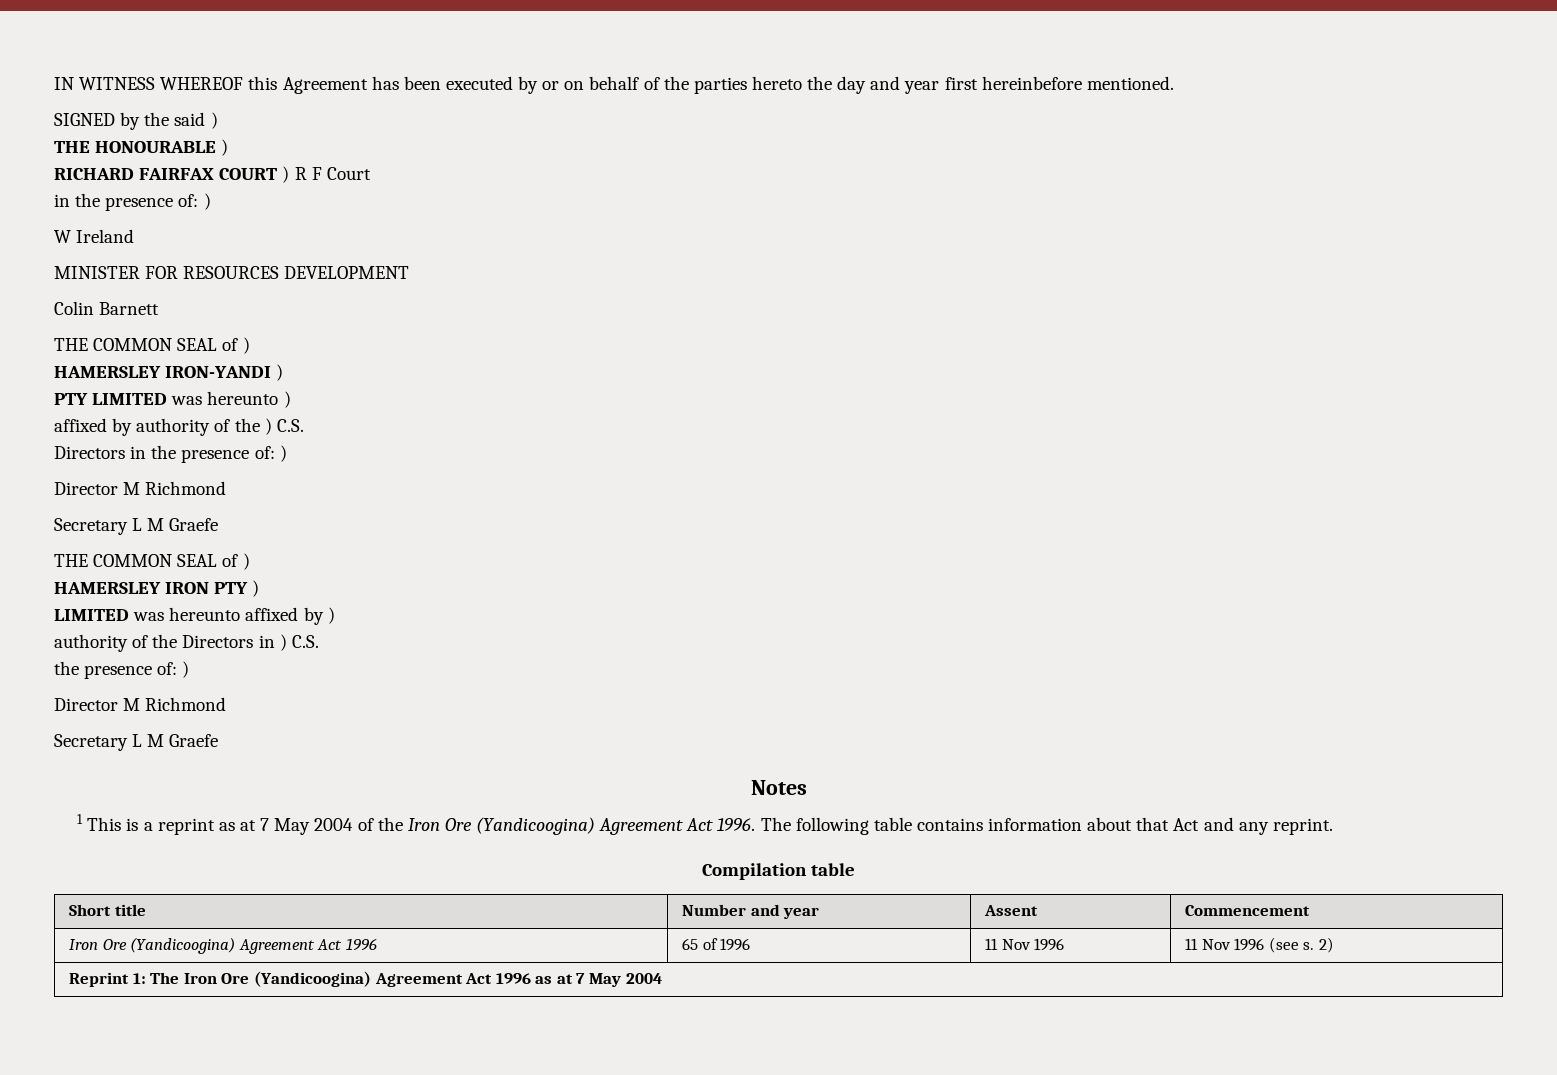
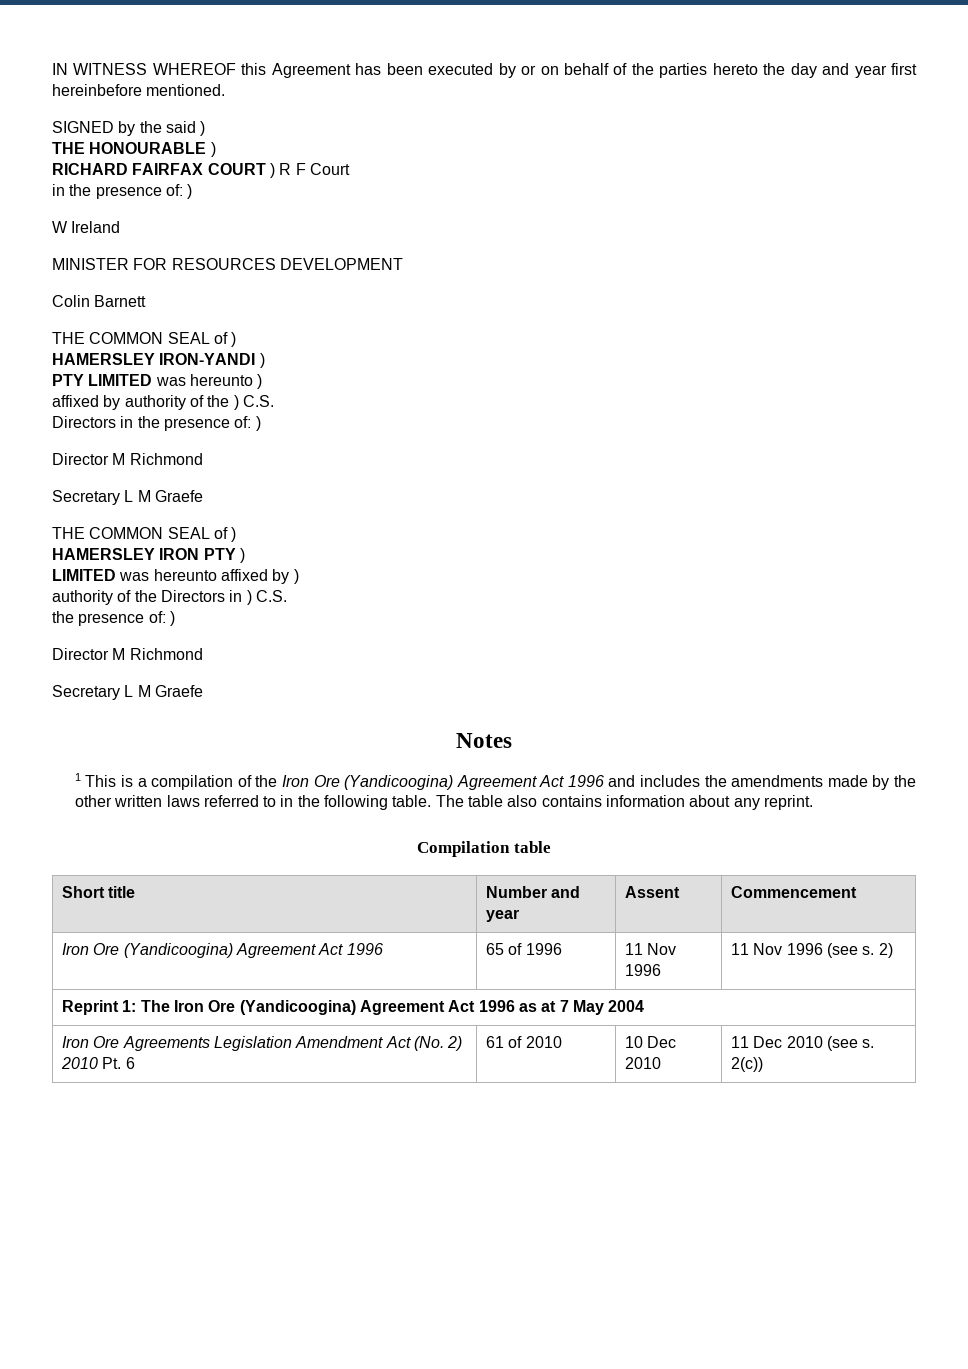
- 1 This is a reprint as at 7 May 2004 of the Iron Ore (Yandicoogina) Agreement Act 1996. The following table contains information about that Act and any reprint.
+ 1 This is a compilation of the Iron Ore (Yandicoogina) Agreement Act 1996 and includes the amendments made by the other written laws referred to in the following table. The table also contains information about any reprint.
+ Iron Ore Agreements Legislation Amendment Act (No. 2) 2010 Pt. 6 | 61 of 2010 | 10 Dec 2010 | 11 Dec 2010 (see s. 2(c))

